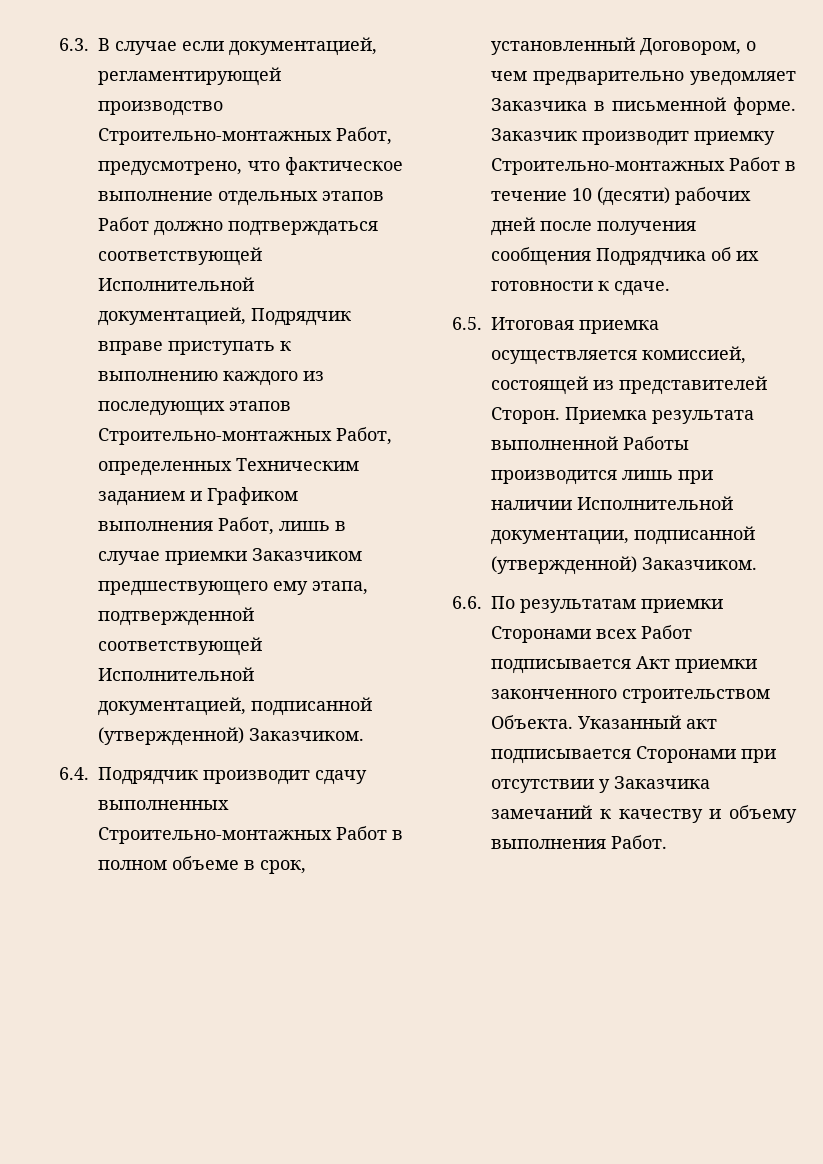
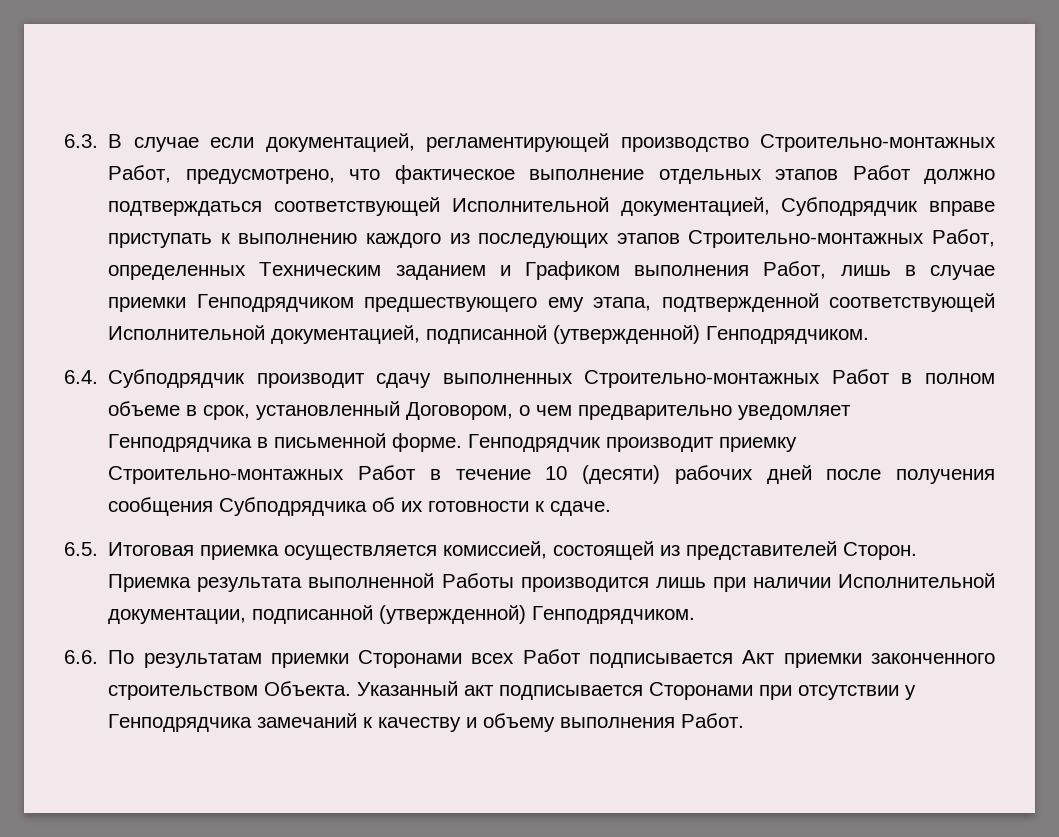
- 6.3. В случае если документацией, регламентирующей производство Строительно-монтажных Работ, предусмотрено, что фактическое выполнение отдельных этапов Работ должно подтверждаться соответствующей Исполнительной документацией, Подрядчик вправе приступать к выполнению каждого из последующих этапов Строительно-монтажных Работ, определенных Техническим заданием и Графиком выполнения Работ, лишь в случае приемки Заказчиком предшествующего ему этапа, подтвержденной соответствующей Исполнительной документацией, подписанной (утвержденной) Заказчиком.
+ 6.3. В случае если документацией, регламентирующей производство Строительно-монтажных Работ, предусмотрено, что фактическое выполнение отдельных этапов Работ должно подтверждаться соответствующей Исполнительной документацией, Субподрядчик вправе приступать к выполнению каждого из последующих этапов Строительно-монтажных Работ, определенных Техническим заданием и Графиком выполнения Работ, лишь в случае приемки Генподрядчиком предшествующего ему этапа, подтвержденной соответствующей Исполнительной документацией, подписанной (утвержденной) Генподрядчиком.
- 6.4. Подрядчик производит сдачу выполненных Строительно-монтажных Работ в полном объеме в срок, установленный Договором, о чем предварительно уведомляет Заказчика в письменной форме.
+ 6.4. Субподрядчик производит сдачу выполненных Строительно-монтажных Работ в полном объеме в срок, установленный Договором, о чем предварительно уведомляет Генподрядчика в письменной форме.
- Заказчик производит приемку Строительно-монтажных Работ в течение 10 (десяти) рабочих дней после получения сообщения Подрядчика об их готовности к сдаче.
+ Генподрядчик производит приемку Строительно-монтажных Работ в течение 10 (десяти) рабочих дней после получения сообщения Субподрядчика об их готовности к сдаче.
- Приемка результата выполненной Работы производится лишь при наличии Исполнительной документации, подписанной (утвержденной) Заказчиком.
+ Приемка результата выполненной Работы производится лишь при наличии Исполнительной документации, подписанной (утвержденной) Генподрядчиком.
- Указанный акт подписывается Сторонами при отсутствии у Заказчика замечаний к качеству и объему выполнения Работ.
+ Указанный акт подписывается Сторонами при отсутствии у Генподрядчика замечаний к качеству и объему выполнения Работ.

